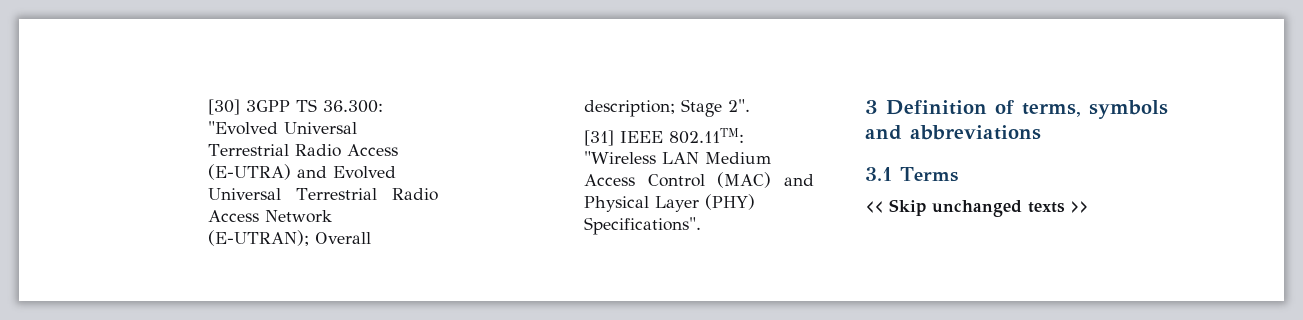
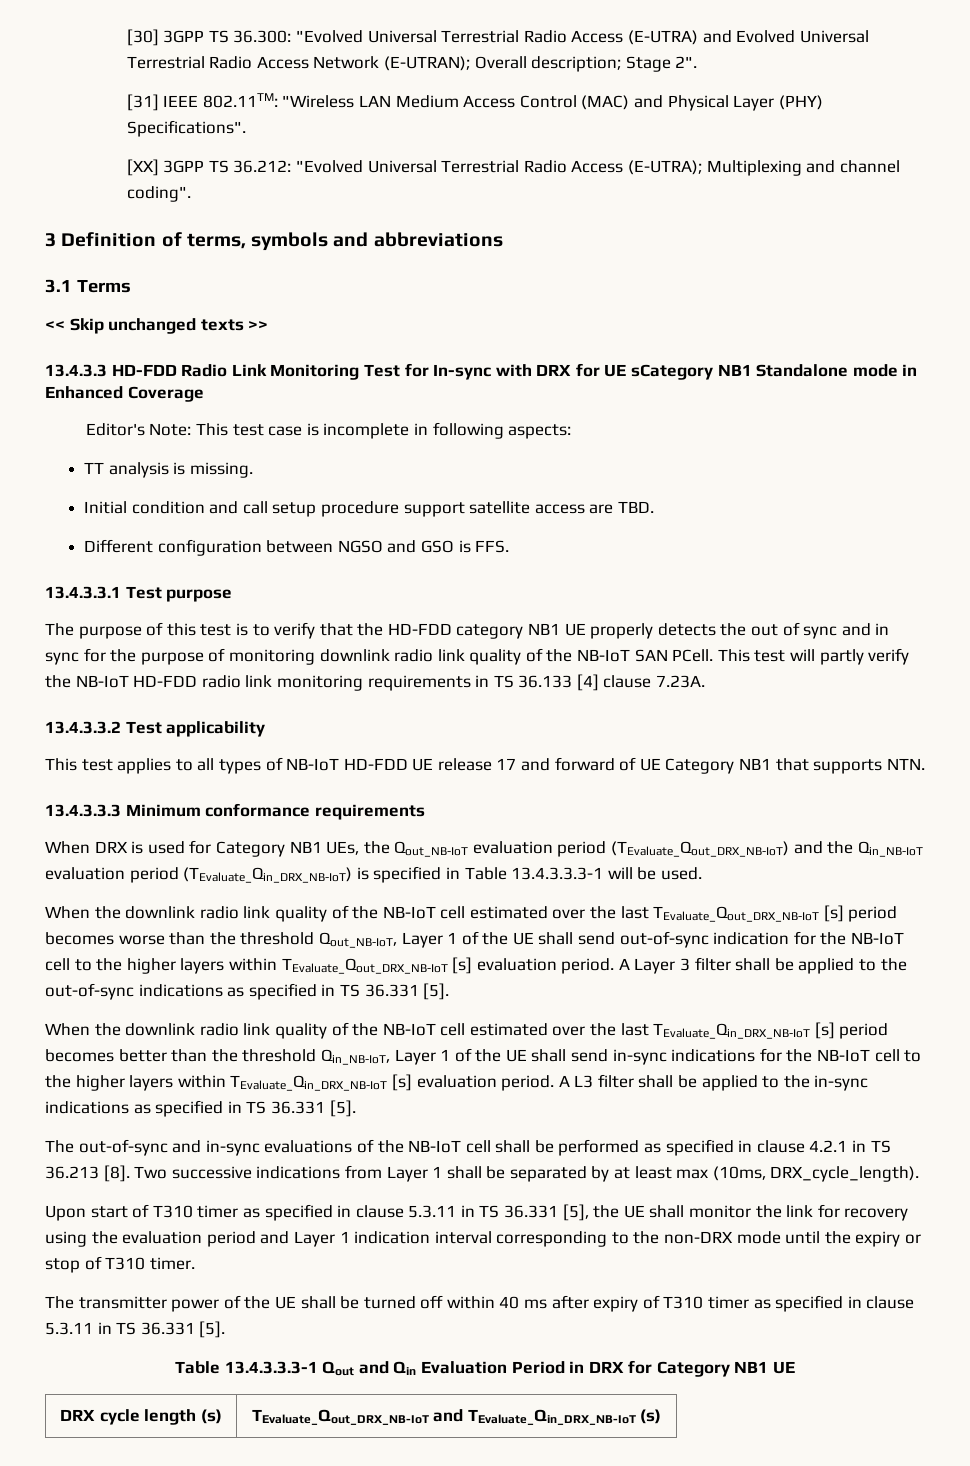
+ [XX] 3GPP TS 36.212: "Evolved Universal Terrestrial Radio Access (E-UTRA); Multiplexing and channel coding".
+ 13.4.3.3 HD-FDD Radio Link Monitoring Test for In-sync with DRX for UE sCategory NB1 Standalone mode in Enhanced Coverage
+ Editor's Note: This test case is incomplete in following aspects:
+ TT analysis is missing.
+ Initial condition and call setup procedure support satellite access are TBD.
+ Different configuration between NGSO and GSO is FFS.
+ 13.4.3.3.1 Test purpose
+ The purpose of this test is to verify that the HD-FDD category NB1 UE properly detects the out of sync and in sync for the purpose of monitoring downlink radio link quality of the NB-IoT SAN PCell. This test will partly verify the NB-IoT HD-FDD radio link monitoring requirements in TS 36.133 [4] clause 7.23A.
+ 13.4.3.3.2 Test applicability
+ This test applies to all types of NB-IoT HD-FDD UE release 17 and forward of UE Category NB1 that supports NTN.
+ 13.4.3.3.3 Minimum conformance requirements
+ When DRX is used for Category NB1 UEs, the Qout_NB-IoT evaluation period (TEvaluate_Qout_DRX_NB-IoT) and the Qin_NB-IoT evaluation period (TEvaluate_Qin_DRX_NB-IoT) is specified in Table 13.4.3.3.3-1 will be used.
+ When the downlink radio link quality of the NB-IoT cell estimated over the last TEvaluate_Qout_DRX_NB-IoT [s] period becomes worse than the threshold Qout_NB-IoT, Layer 1 of the UE shall send out-of-sync indication for the NB-IoT cell to the higher layers within TEvaluate_Qout_DRX_NB-IoT [s] evaluation period. A Layer 3 filter shall be applied to the out-of-sync indications as specified in TS 36.331 [5].
+ When the downlink radio link quality of the NB-IoT cell estimated over the last TEvaluate_Qin_DRX_NB-IoT [s] period becomes better than the threshold Qin_NB-IoT, Layer 1 of the UE shall send in-sync indications for the NB-IoT cell to the higher layers within TEvaluate_Qin_DRX_NB-IoT [s] evaluation period. A L3 filter shall be applied to the in-sync indications as specified in TS 36.331 [5].
+ The out-of-sync and in-sync evaluations of the NB-IoT cell shall be performed as specified in clause 4.2.1 in TS 36.213 [8]. Two successive indications from Layer 1 shall be separated by at least max (10ms, DRX_cycle_length).
+ Upon start of T310 timer as specified in clause 5.3.11 in TS 36.331 [5], the UE shall monitor the link for recovery using the evaluation period and Layer 1 indication interval corresponding to the non-DRX mode until the expiry or stop of T310 timer.
+ The transmitter power of the UE shall be turned off within 40 ms after expiry of T310 timer as specified in clause 5.3.11 in TS 36.331 [5].
+ Table 13.4.3.3.3-1 Qout and Qin Evaluation Period in DRX for Category NB1 UE
+ DRX cycle length (s) | TEvaluate_Qout_DRX_NB-IoT and TEvaluate_Qin_DRX_NB-IoT (s)

